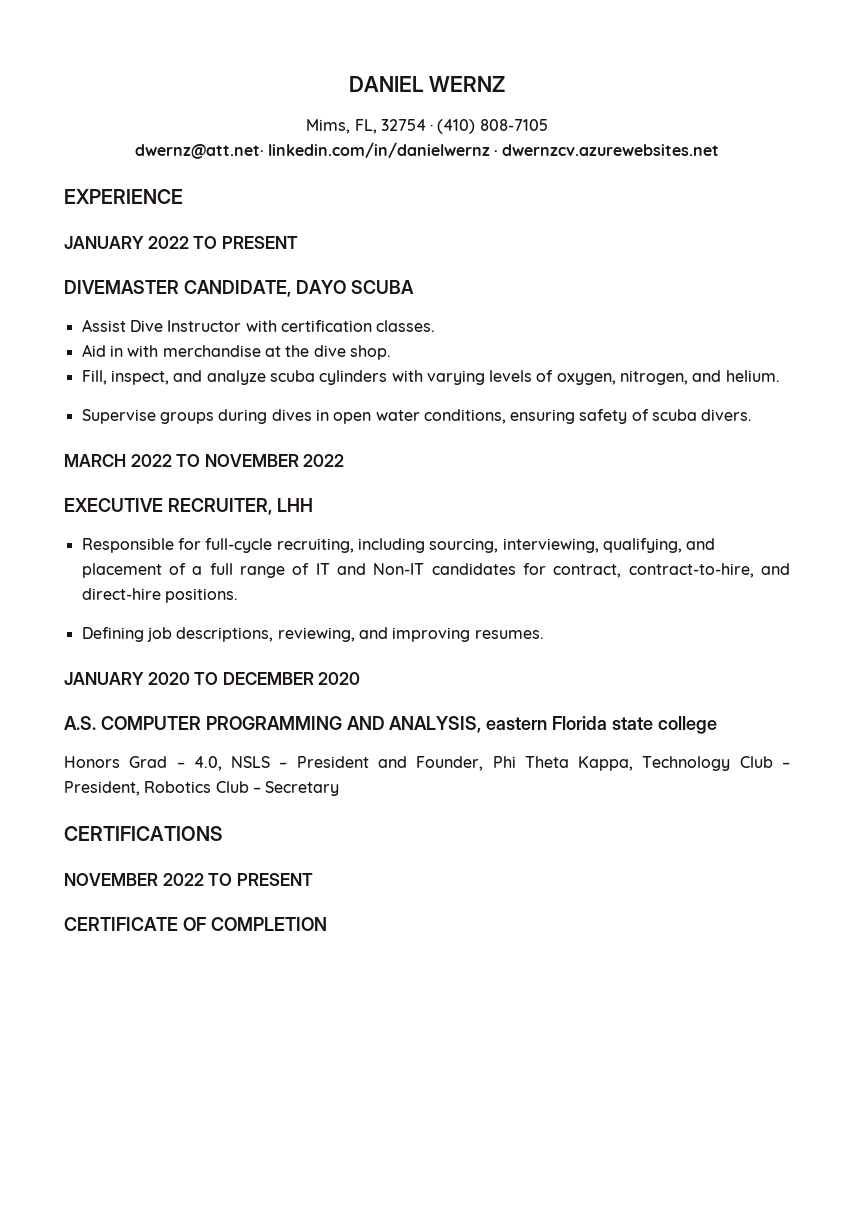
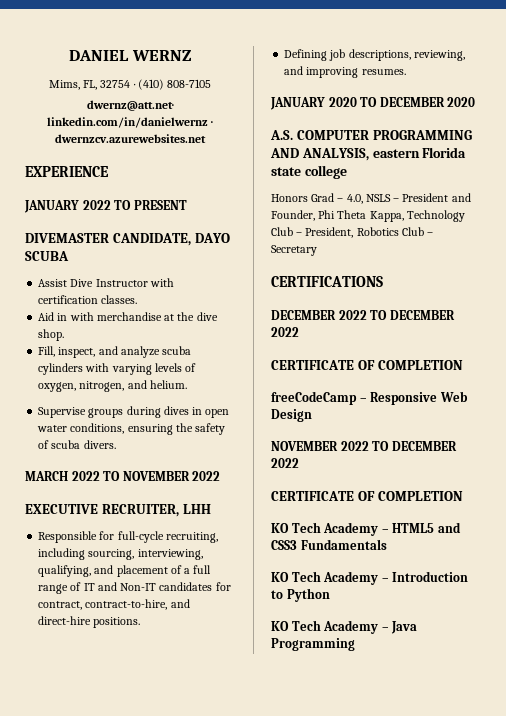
- Supervise groups during dives in open water conditions, ensuring safety of scuba divers.
+ Supervise groups during dives in open water conditions, ensuring the safety of scuba divers.
- NOVEMBER 2022 TO PRESENT
+ DECEMBER 2022 TO DECEMBER 2022
  CERTIFICATE OF COMPLETION
+ freeCodeCamp – Responsive Web Design
+ NOVEMBER 2022 TO DECEMBER 2022
+ CERTIFICATE OF COMPLETION
+ KO Tech Academy – HTML5 and CSS3 Fundamentals
+ KO Tech Academy – Introduction to Python
+ KO Tech Academy – Java Programming

